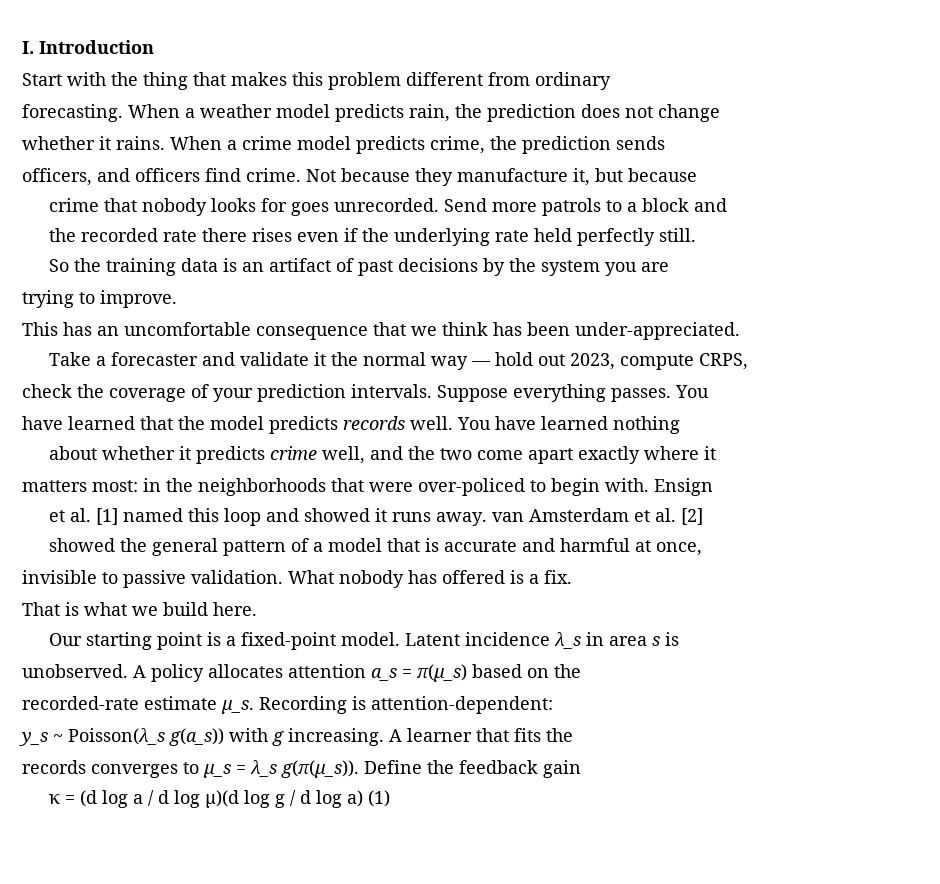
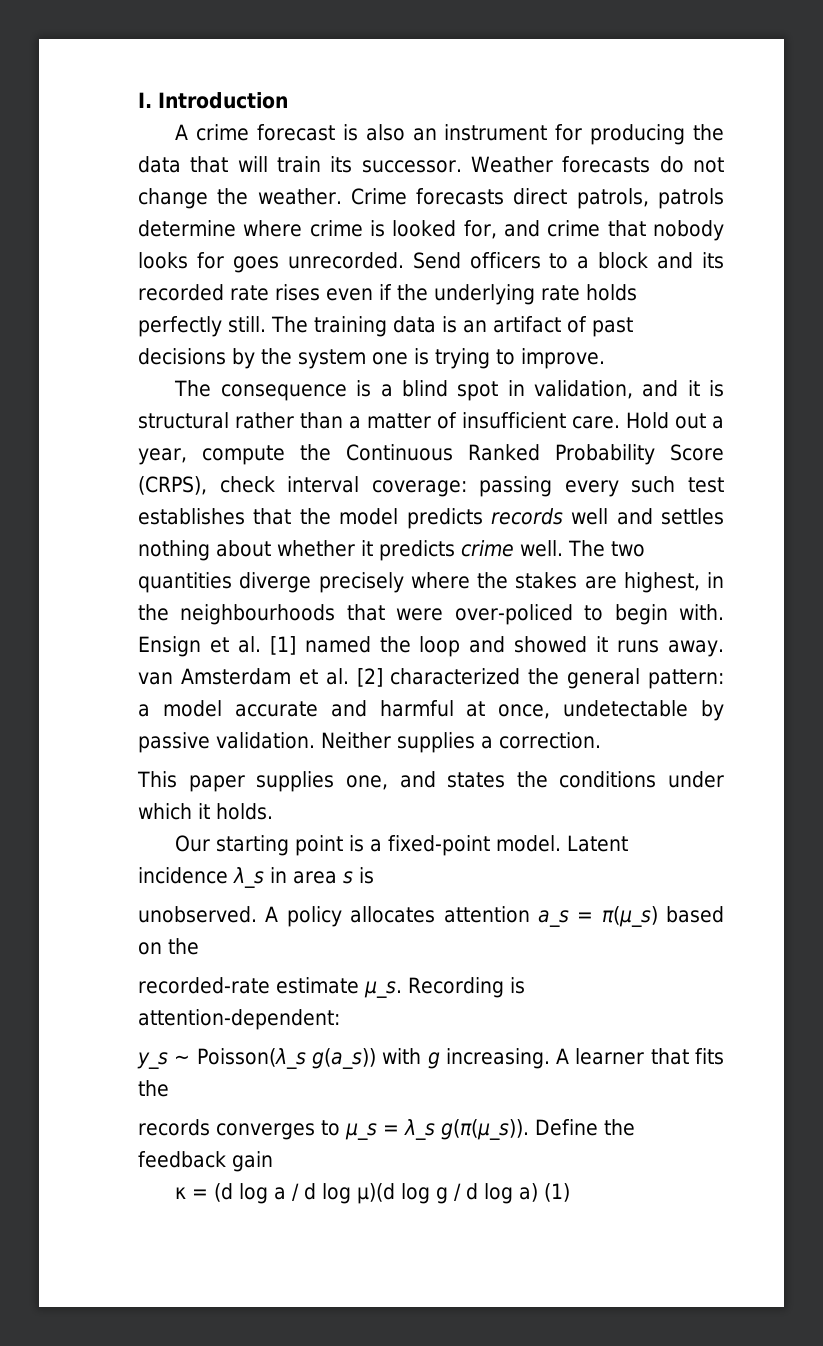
- Start with the thing that makes this problem different from ordinary
- forecasting. When a weather model predicts rain, the prediction does not change
- whether it rains. When a crime model predicts crime, the prediction sends
- officers, and officers find crime. Not because they manufacture it, but because
- crime that nobody looks for goes unrecorded.
+ A crime forecast is also an instrument for producing the data that will train its successor. Weather forecasts do not change the weather. Crime forecasts direct patrols, patrols determine where crime is looked for, and crime that nobody looks for goes unrecorded.
- Send more patrols to a block and
- the recorded rate there rises even if the underlying rate held perfectly still.
- So the training data is an artifact of past decisions by the system you are
- trying to improve.
+ Send officers to a block and its recorded rate rises even if the underlying rate holds perfectly still. The training data is an artifact of past decisions by the system one is trying to improve.
- This has an uncomfortable consequence that we think has been under-appreciated.
- Take a forecaster and validate it the normal way — hold out 2023, compute CRPS,
- check the coverage of your prediction intervals. Suppose everything passes. You
- have learned that the model predicts records well. You have learned nothing
- about whether it predicts crime well, and the two come apart exactly where it
- matters most: in the neighborhoods that were over-policed to begin with.
+ The consequence is a blind spot in validation, and it is structural rather than a matter of insufficient care. Hold out a year, compute the Continuous Ranked Probability Score (CRPS), check interval coverage: passing every such test establishes that the model predicts records well and settles nothing about whether it predicts crime well. The two quantities diverge precisely where the stakes are highest, in the neighbourhoods that were over-policed to begin with.
- Ensign
- et al. [1] named this loop and showed it runs away. van Amsterdam et al. [2]
- showed the general pattern of a model that is accurate and harmful at once,
- invisible to passive validation. What nobody has offered is a fix.
- That is what we build here.
+ Ensign et al. [1] named the loop and showed it runs away. van Amsterdam et al. [2] characterized the general pattern: a model accurate and harmful at once, undetectable by passive validation. Neither supplies a correction.
+ This paper supplies one, and states the conditions under which it holds.

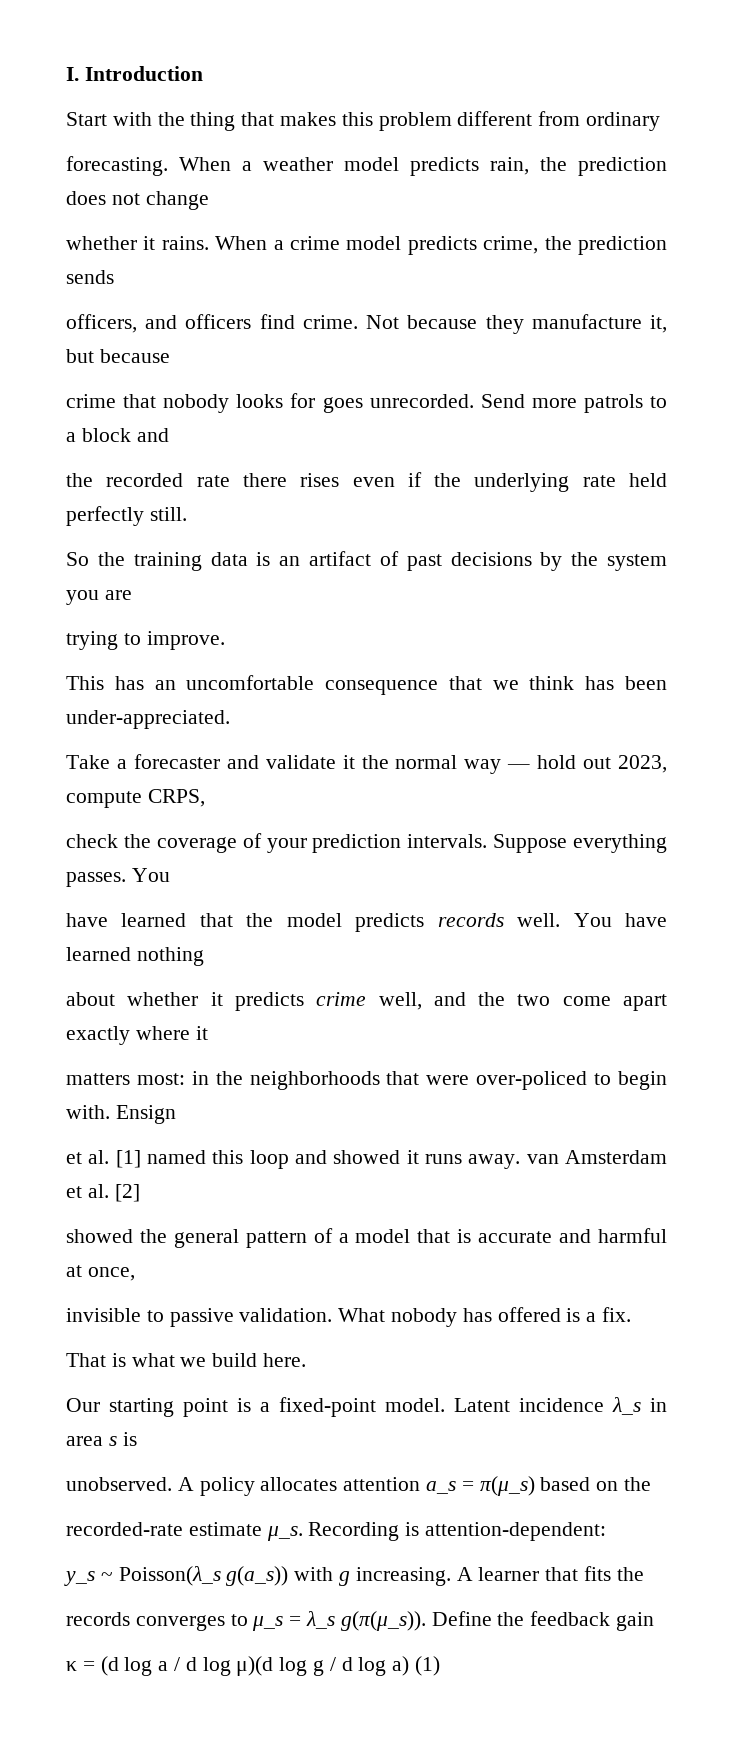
- A crime forecast is also an instrument for producing the data that will train its successor. Weather forecasts do not change the weather. Crime forecasts direct patrols, patrols determine where crime is looked for, and crime that nobody looks for goes unrecorded.
+ Start with the thing that makes this problem different from ordinary
+ forecasting. When a weather model predicts rain, the prediction does not change
+ whether it rains. When a crime model predicts crime, the prediction sends
+ officers, and officers find crime. Not because they manufacture it, but because
+ crime that nobody looks for goes unrecorded.
- Send officers to a block and its recorded rate rises even if the underlying rate holds perfectly still. The training data is an artifact of past decisions by the system one is trying to improve.
+ Send more patrols to a block and
+ the recorded rate there rises even if the underlying rate held perfectly still.
+ So the training data is an artifact of past decisions by the system you are
+ trying to improve.
- The consequence is a blind spot in validation, and it is structural rather than a matter of insufficient care. Hold out a year, compute the Continuous Ranked Probability Score (CRPS), check interval coverage: passing every such test establishes that the model predicts records well and settles nothing about whether it predicts crime well. The two quantities diverge precisely where the stakes are highest, in the neighbourhoods that were over-policed to begin with.
+ This has an uncomfortable consequence that we think has been under-appreciated.
+ Take a forecaster and validate it the normal way — hold out 2023, compute CRPS,
+ check the coverage of your prediction intervals. Suppose everything passes. You
+ have learned that the model predicts records well. You have learned nothing
+ about whether it predicts crime well, and the two come apart exactly where it
+ matters most: in the neighborhoods that were over-policed to begin with.
- Ensign et al. [1] named the loop and showed it runs away. van Amsterdam et al. [2] characterized the general pattern: a model accurate and harmful at once, undetectable by passive validation. Neither supplies a correction.
- This paper supplies one, and states the conditions under which it holds.
+ Ensign
+ et al. [1] named this loop and showed it runs away. van Amsterdam et al. [2]
+ showed the general pattern of a model that is accurate and harmful at once,
+ invisible to passive validation. What nobody has offered is a fix.
+ That is what we build here.

